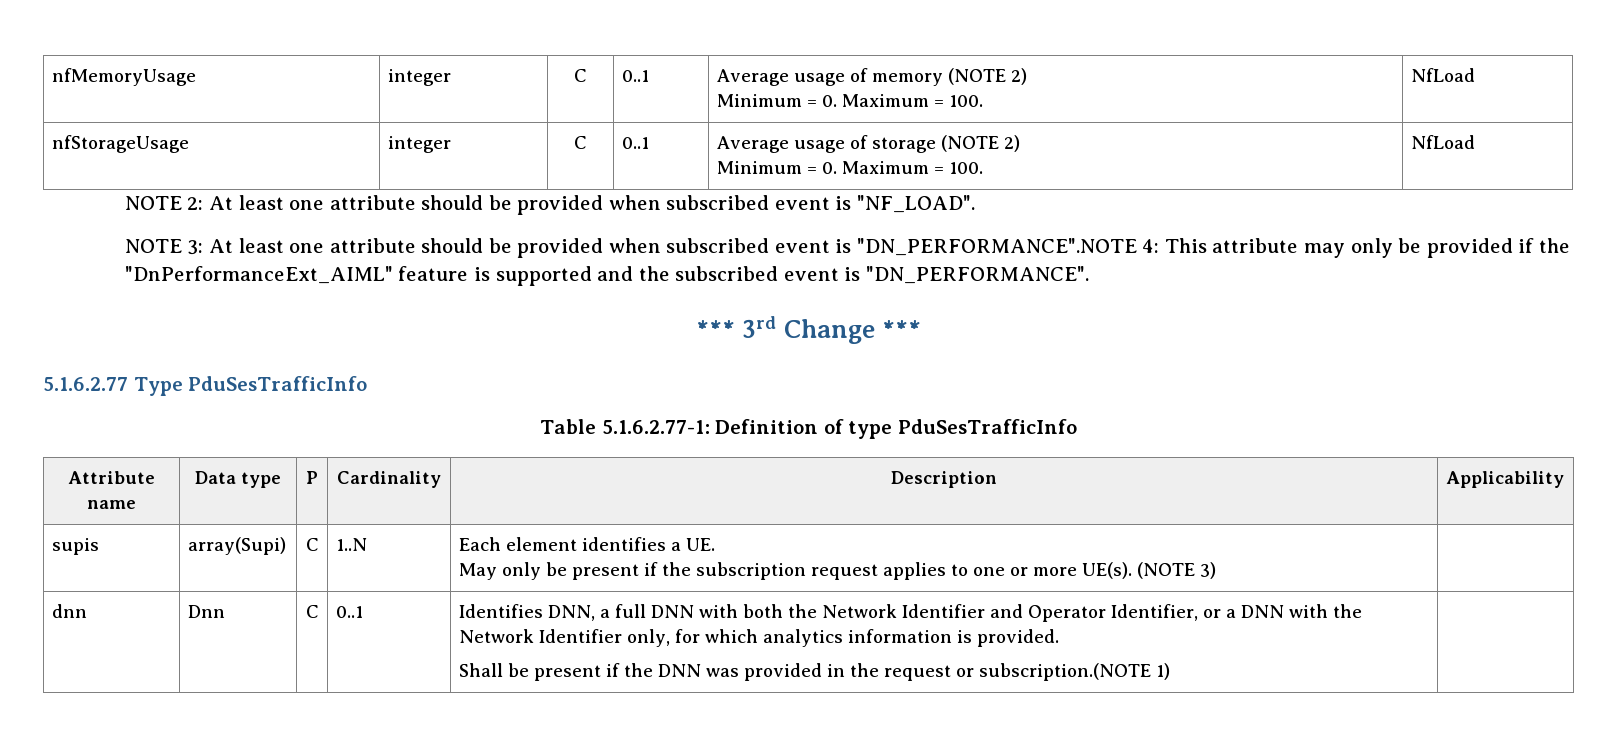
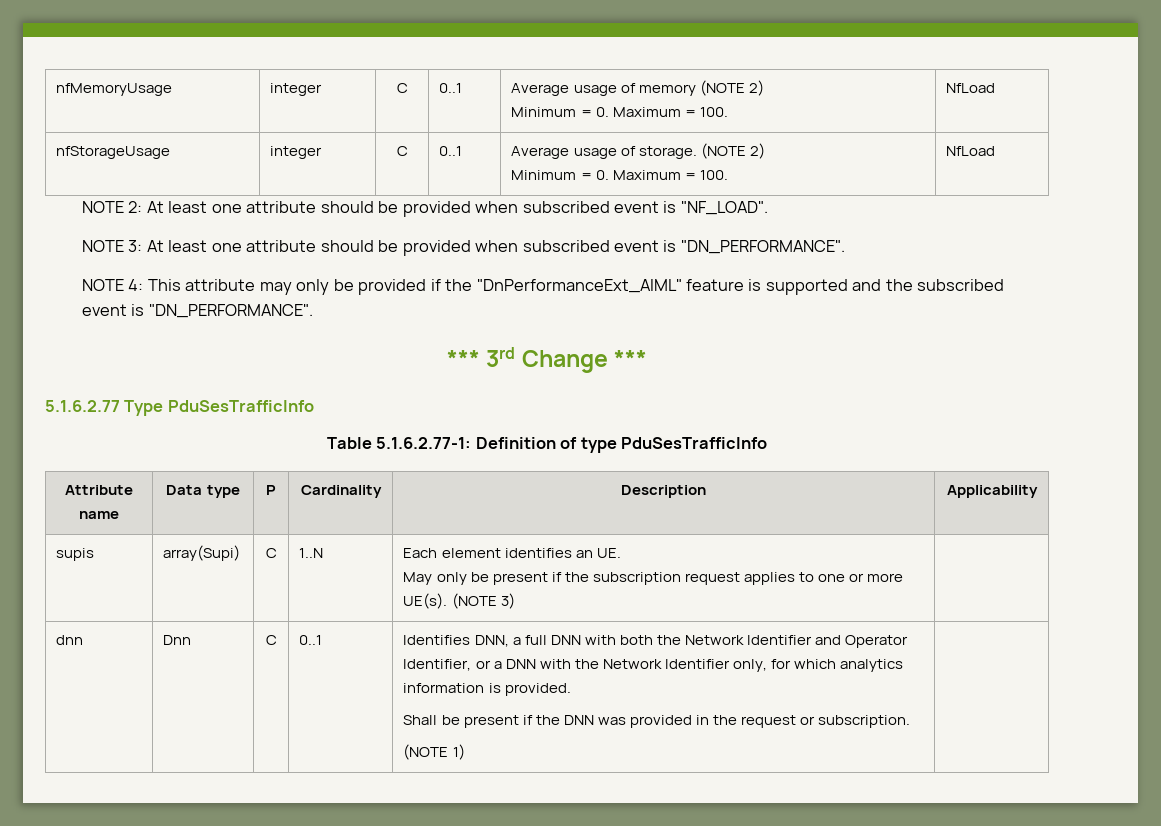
- nfStorageUsage | integer | C | 0..1 | Average usage of storage (NOTE 2)
+ nfStorageUsage | integer | C | 0..1 | Average usage of storage. (NOTE 2)
- NOTE 3: At least one attribute should be provided when subscribed event is "DN_PERFORMANCE".NOTE 4: This attribute may only be provided if the "DnPerformanceExt_AIML" feature is supported and the subscribed event is "DN_PERFORMANCE".
+ NOTE 3: At least one attribute should be provided when subscribed event is "DN_PERFORMANCE".
+ NOTE 4: This attribute may only be provided if the "DnPerformanceExt_AIML" feature is supported and the subscribed event is "DN_PERFORMANCE".
- supis | array(Supi) | C | 1..N | Each element identifies a UE.
+ supis | array(Supi) | C | 1..N | Each element identifies an UE.
- Shall be present if the DNN was provided in the request or subscription.(NOTE 1)
+ Shall be present if the DNN was provided in the request or subscription.
+ (NOTE 1)

